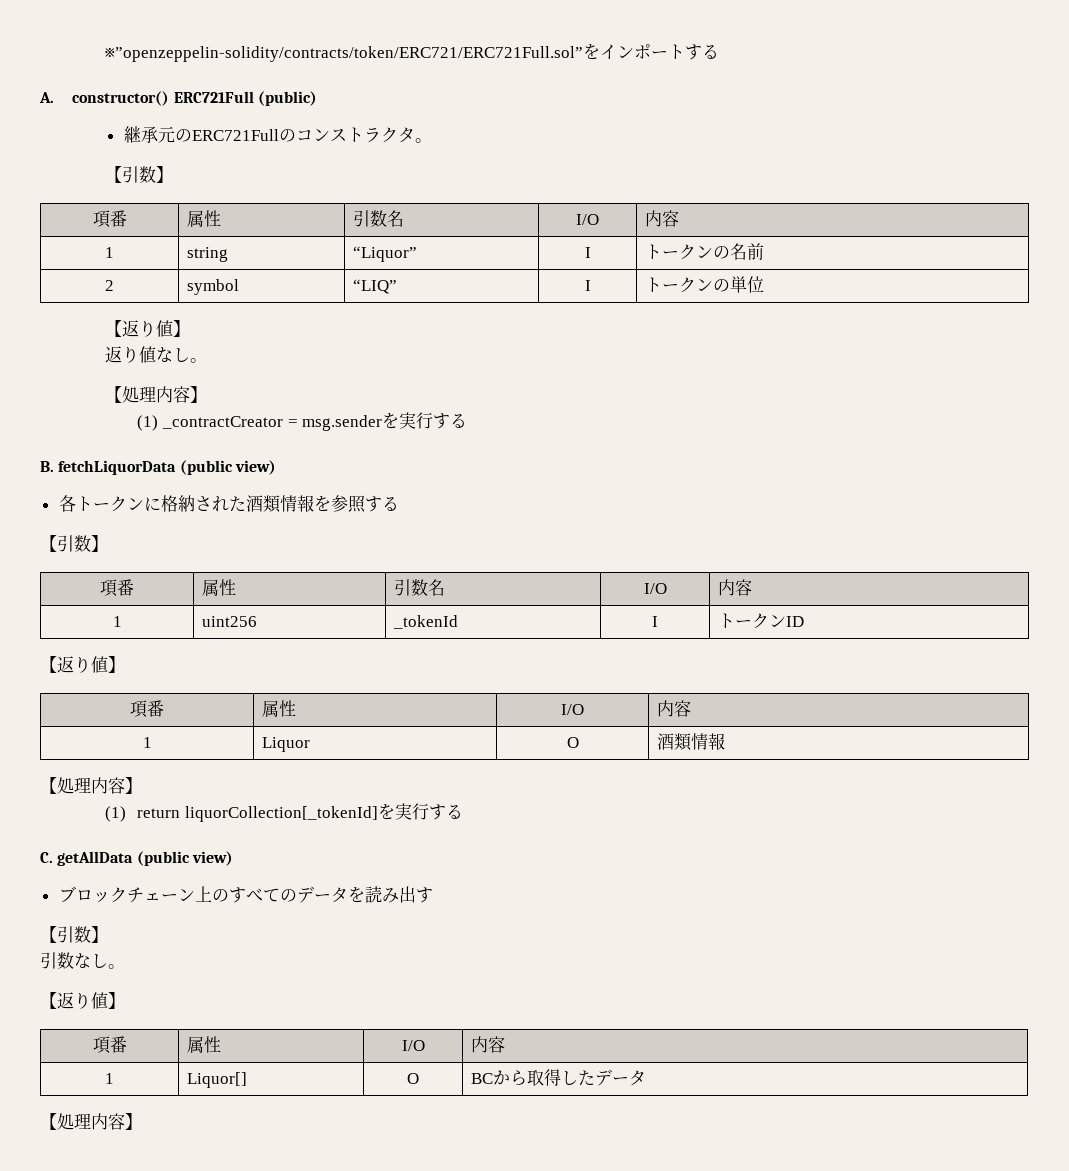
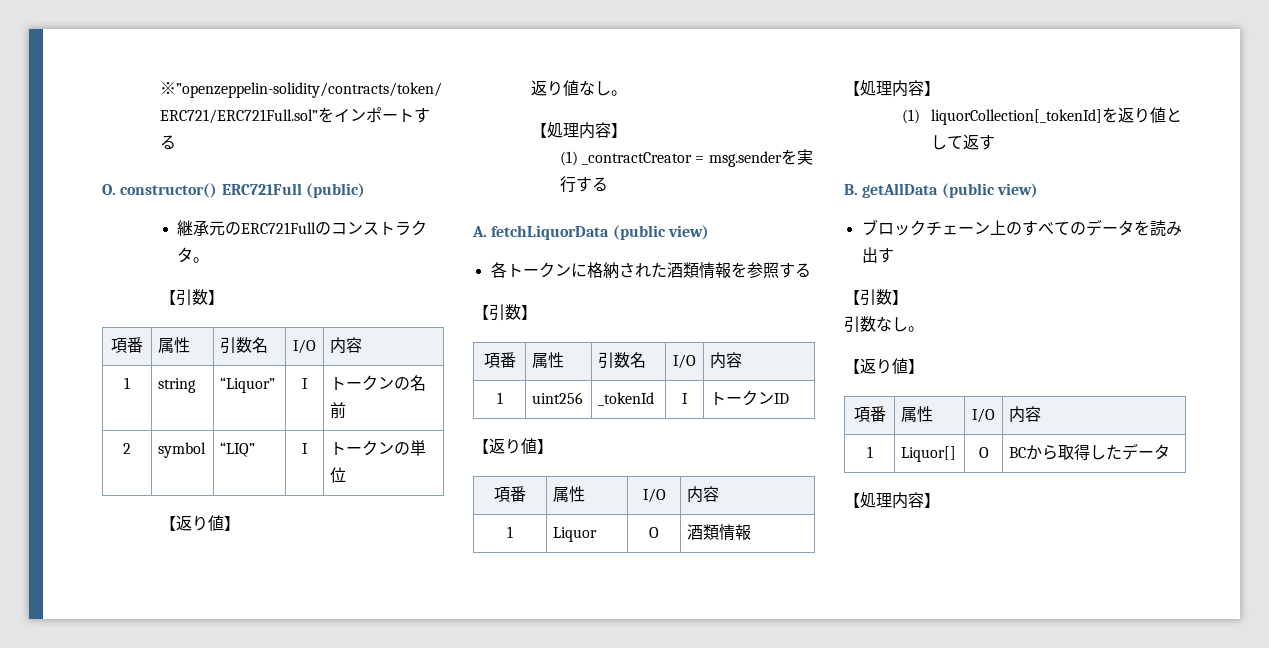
- A. constructor() ERC721Full (public)
+ O. constructor() ERC721Full (public)
- B. fetchLiquorData (public view)
+ A. fetchLiquorData (public view)
- (1) return liquorCollection[_tokenId]を実行する
- C. getAllData (public view)
+ (1) liquorCollection[_tokenId]を返り値として返す
+ B. getAllData (public view)

